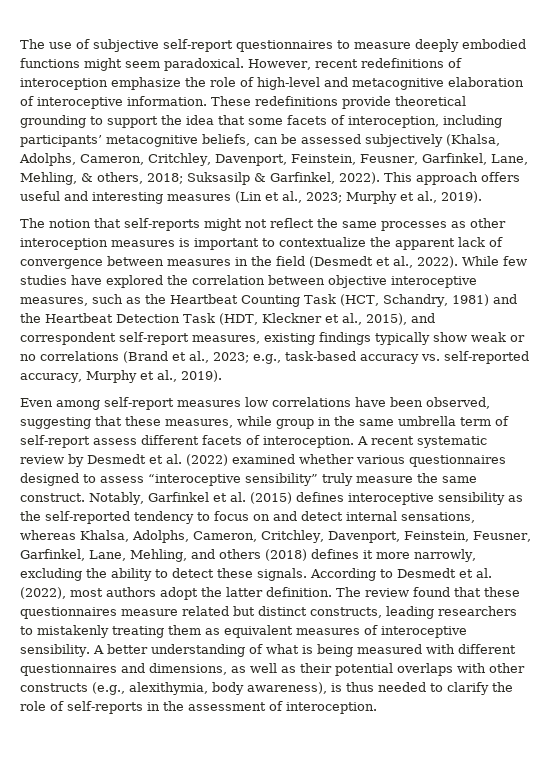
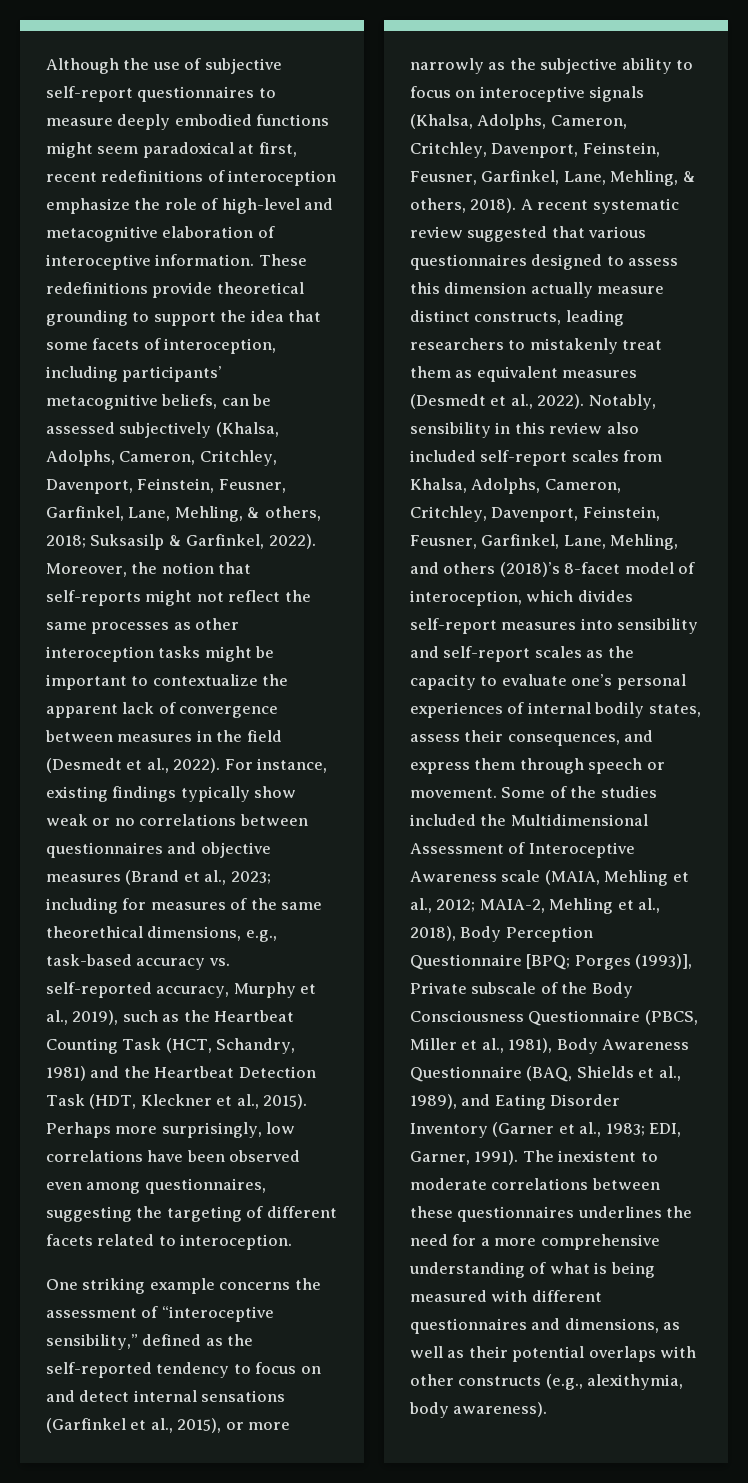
- The use of subjective self-report questionnaires to measure deeply embodied functions might seem paradoxical. However, recent redefinitions of interoception emphasize the role of high-level and metacognitive elaboration of interoceptive information.
+ Although the use of subjective self-report questionnaires to measure deeply embodied functions might seem paradoxical at first, recent redefinitions of interoception emphasize the role of high-level and metacognitive elaboration of interoceptive information.
- This approach offers useful and interesting measures (Lin et al., 2023; Murphy et al., 2019).
- The notion that self-reports might not reflect the same processes as other interoception measures is important to contextualize the apparent lack of convergence between measures in the field (Desmedt et al., 2022).
+ Moreover, the notion that self-reports might not reflect the same processes as other interoception tasks might be important to contextualize the apparent lack of convergence between measures in the field (Desmedt et al., 2022).
- While few studies have explored the correlation between objective interoceptive measures, such as the Heartbeat Counting Task (HCT, Schandry, 1981) and the Heartbeat Detection Task (HDT, Kleckner et al., 2015), and correspondent self-report measures, existing findings typically show weak or no correlations (Brand et al., 2023; e.g., task-based accuracy vs. self-reported accuracy, Murphy et al., 2019).
- Even among self-report measures low correlations have been observed, suggesting that these measures, while group in the same umbrella term of self-report assess different facets of interoception. A recent systematic review by Desmedt et al. (2022) examined whether various questionnaires designed to assess “interoceptive sensibility” truly measure the same construct. Notably, Garfinkel et al. (2015) defines interoceptive sensibility as the self-reported tendency to focus on and detect internal sensations, whereas Khalsa, Adolphs, Cameron, Critchley, Davenport, Feinstein, Feusner, Garfinkel, Lane, Mehling, and others (2018) defines it more narrowly, excluding the ability to detect these signals. According to Desmedt et al. (2022), most authors adopt the latter definition. The review found that these questionnaires measure related but distinct constructs, leading researchers to mistakenly treating them as equivalent measures of interoceptive sensibility. A better understanding of what is being measured with different questionnaires and dimensions, as well as their potential overlaps with other constructs (e.g., alexithymia, body awareness), is thus needed to clarify the role of self-reports in the assessment of interoception.
+ For instance, existing findings typically show weak or no correlations between questionnaires and objective measures (Brand et al., 2023; including for measures of the same theorethical dimensions, e.g., task-based accuracy vs. self-reported accuracy, Murphy et al., 2019), such as the Heartbeat Counting Task (HCT, Schandry, 1981) and the Heartbeat Detection Task (HDT, Kleckner et al., 2015). Perhaps more surprisingly, low correlations have been observed even among questionnaires, suggesting the targeting of different facets related to interoception.
+ One striking example concerns the assessment of “interoceptive sensibility,” defined as the self-reported tendency to focus on and detect internal sensations (Garfinkel et al., 2015), or more narrowly as the subjective ability to focus on interoceptive signals (Khalsa, Adolphs, Cameron, Critchley, Davenport, Feinstein, Feusner, Garfinkel, Lane, Mehling, & others, 2018). A recent systematic review suggested that various questionnaires designed to assess this dimension actually measure distinct constructs, leading researchers to mistakenly treat them as equivalent measures (Desmedt et al., 2022). Notably, sensibility in this review also included self-report scales from Khalsa, Adolphs, Cameron, Critchley, Davenport, Feinstein, Feusner, Garfinkel, Lane, Mehling, and others (2018)’s 8-facet model of interoception, which divides self-report measures into sensibility and self-report scales as the capacity to evaluate one’s personal experiences of internal bodily states, assess their consequences, and express them through speech or movement. Some of the studies included the Multidimensional Assessment of Interoceptive Awareness scale (MAIA, Mehling et al., 2012; MAIA-2, Mehling et al., 2018), Body Perception Questionnaire [BPQ; Porges (1993)], Private subscale of the Body Consciousness Questionnaire (PBCS, Miller et al., 1981), Body Awareness Questionnaire (BAQ, Shields et al., 1989), and Eating Disorder Inventory (Garner et al., 1983; EDI, Garner, 1991). The inexistent to moderate correlations between these questionnaires underlines the need for a more comprehensive understanding of what is being measured with different questionnaires and dimensions, as well as their potential overlaps with other constructs (e.g., alexithymia, body awareness).

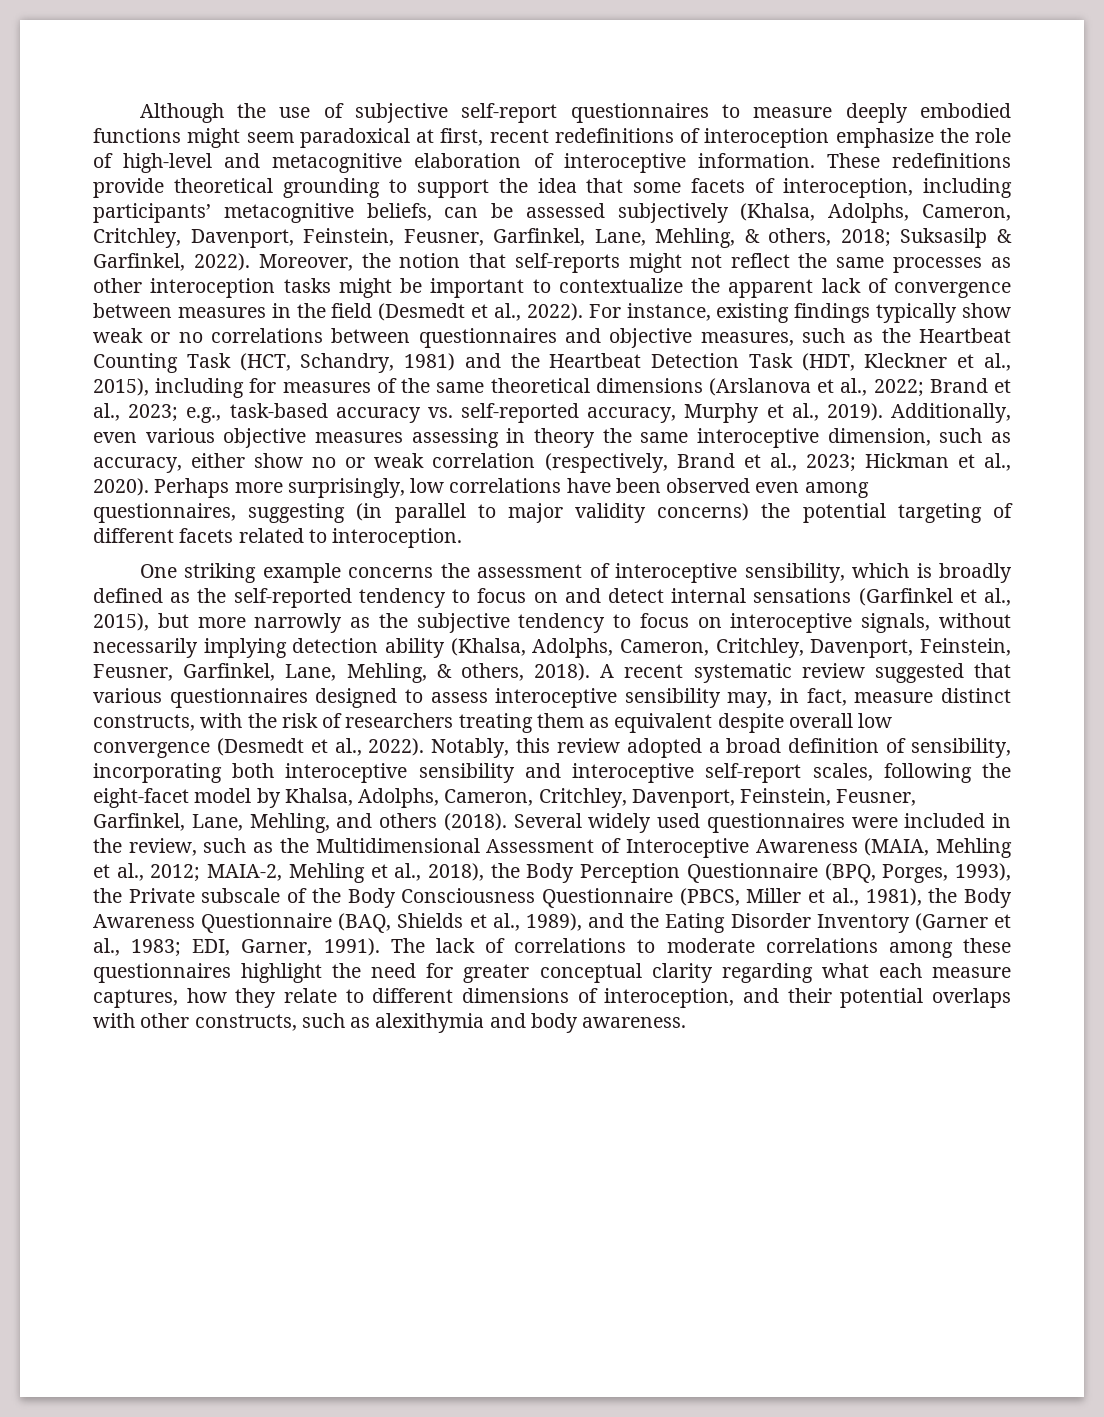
- For instance, existing findings typically show weak or no correlations between questionnaires and objective measures (Brand et al., 2023; including for measures of the same theorethical dimensions, e.g., task-based accuracy vs. self-reported accuracy, Murphy et al., 2019), such as the Heartbeat Counting Task (HCT, Schandry, 1981) and the Heartbeat Detection Task (HDT, Kleckner et al., 2015).
+ For instance, existing findings typically show weak or no correlations between questionnaires and objective measures, such as the Heartbeat Counting Task (HCT, Schandry, 1981) and the Heartbeat Detection Task (HDT, Kleckner et al., 2015), including for measures of the same theoretical dimensions (Arslanova et al., 2022; Brand et al., 2023; e.g., task-based accuracy vs. self-reported accuracy, Murphy et al., 2019). Additionally, even various objective measures assessing in theory the same interoceptive dimension, such as accuracy, either show no or weak correlation (respectively, Brand et al., 2023; Hickman et al., 2020).
- Perhaps more surprisingly, low correlations have been observed even among questionnaires, suggesting the targeting of different facets related to interoception.
+ Perhaps more surprisingly, low correlations have been observed even among questionnaires, suggesting (in parallel to major validity concerns) the potential targeting of different facets related to interoception.
- One striking example concerns the assessment of “interoceptive sensibility,” defined as the self-reported tendency to focus on and detect internal sensations (Garfinkel et al., 2015), or more narrowly as the subjective ability to focus on interoceptive signals (Khalsa, Adolphs, Cameron, Critchley, Davenport, Feinstein, Feusner, Garfinkel, Lane, Mehling, & others, 2018).
+ One striking example concerns the assessment of interoceptive sensibility, which is broadly defined as the self-reported tendency to focus on and detect internal sensations (Garfinkel et al., 2015), but more narrowly as the subjective tendency to focus on interoceptive signals, without necessarily implying detection ability (Khalsa, Adolphs, Cameron, Critchley, Davenport, Feinstein, Feusner, Garfinkel, Lane, Mehling, & others, 2018).
- A recent systematic review suggested that various questionnaires designed to assess this dimension actually measure distinct constructs, leading researchers to mistakenly treat them as equivalent measures (Desmedt et al., 2022).
+ A recent systematic review suggested that various questionnaires designed to assess interoceptive sensibility may, in fact, measure distinct constructs, with the risk of researchers treating them as equivalent despite overall low convergence (Desmedt et al., 2022).
- Notably, sensibility in this review also included self-report scales from Khalsa, Adolphs, Cameron, Critchley, Davenport, Feinstein, Feusner, Garfinkel, Lane, Mehling, and others (2018)’s 8-facet model of interoception, which divides self-report measures into sensibility and self-report scales as the capacity to evaluate one’s personal experiences of internal bodily states, assess their consequences, and express them through speech or movement. Some of the studies included the Multidimensional Assessment of Interoceptive Awareness scale (MAIA, Mehling et al., 2012;
+ Notably, this review adopted a broad definition of sensibility, incorporating both interoceptive sensibility and interoceptive self-report scales, following the eight-facet model by Khalsa, Adolphs, Cameron, Critchley, Davenport, Feinstein, Feusner, Garfinkel, Lane, Mehling, and others (2018). Several widely used questionnaires were included in the review, such as the Multidimensional Assessment of Interoceptive Awareness (MAIA, Mehling et al., 2012;
- MAIA-2, Mehling et al., 2018), Body Perception Questionnaire [BPQ; Porges (1993)], Private subscale of the Body Consciousness Questionnaire (PBCS, Miller et al., 1981), Body Awareness Questionnaire (BAQ, Shields et al., 1989), and Eating Disorder Inventory (Garner et al., 1983;
+ MAIA-2, Mehling et al., 2018), the Body Perception Questionnaire (BPQ, Porges, 1993), the Private subscale of the Body Consciousness Questionnaire (PBCS, Miller et al., 1981), the Body Awareness Questionnaire (BAQ, Shields et al., 1989), and the Eating Disorder Inventory (Garner et al., 1983;
- The inexistent to moderate correlations between these questionnaires underlines the need for a more comprehensive understanding of what is being measured with different questionnaires and dimensions, as well as their potential overlaps with other constructs (e.g., alexithymia, body awareness).
+ The lack of correlations to moderate correlations among these questionnaires highlight the need for greater conceptual clarity regarding what each measure captures, how they relate to different dimensions of interoception, and their potential overlaps with other constructs, such as alexithymia and body awareness.

